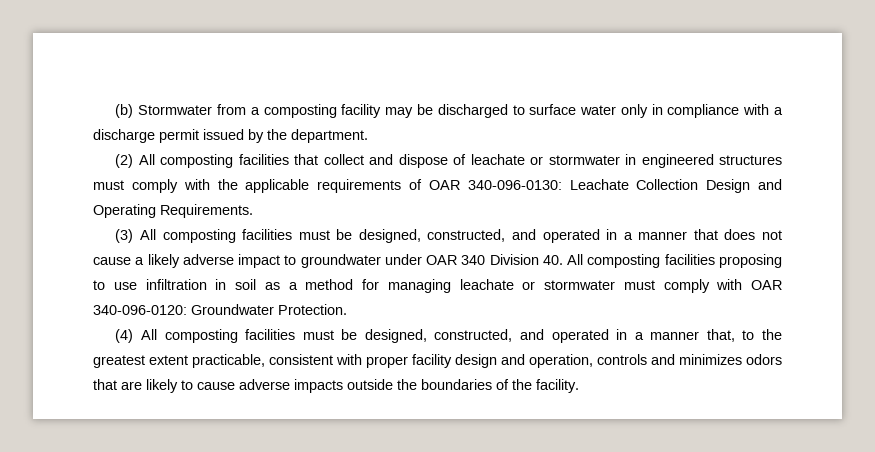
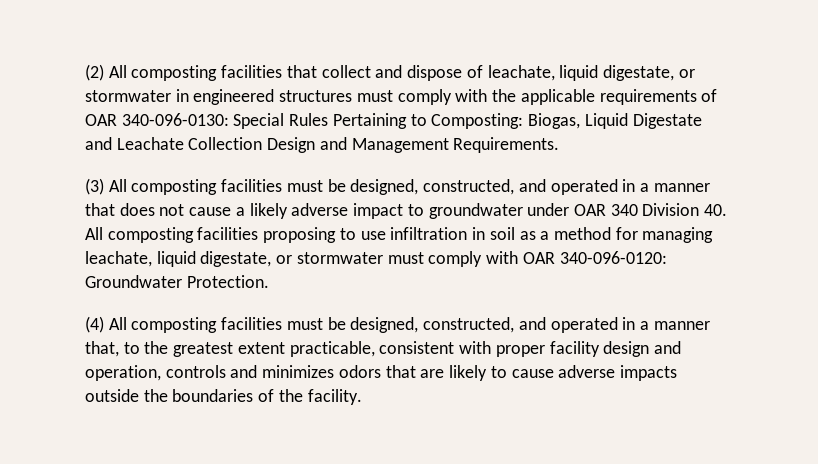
- (b) Stormwater from a composting facility may be discharged to surface water only in compliance with a discharge permit issued by the department.
- (2) All composting facilities that collect and dispose of leachate or stormwater in engineered structures must comply with the applicable requirements of OAR 340-096-0130: Leachate Collection Design and Operating Requirements.
+ (2) All composting facilities that collect and dispose of leachate, liquid digestate, or stormwater in engineered structures must comply with the applicable requirements of OAR 340-096-0130: Special Rules Pertaining to Composting: Biogas, Liquid Digestate and Leachate Collection Design and Management Requirements.
- (3) All composting facilities must be designed, constructed, and operated in a manner that does not cause a likely adverse impact to groundwater under OAR 340 Division 40. All composting facilities proposing to use infiltration in soil as a method for managing leachate or stormwater must comply with OAR 340-096-0120: Groundwater Protection.
+ (3) All composting facilities must be designed, constructed, and operated in a manner that does not cause a likely adverse impact to groundwater under OAR 340 Division 40. All composting facilities proposing to use infiltration in soil as a method for managing leachate, liquid digestate, or stormwater must comply with OAR 340-096-0120: Groundwater Protection.

